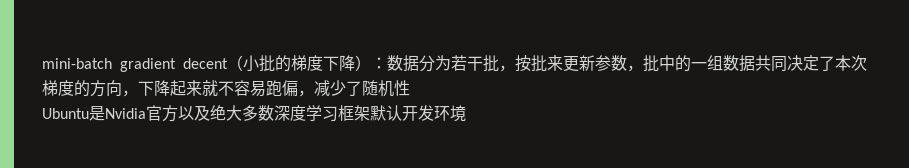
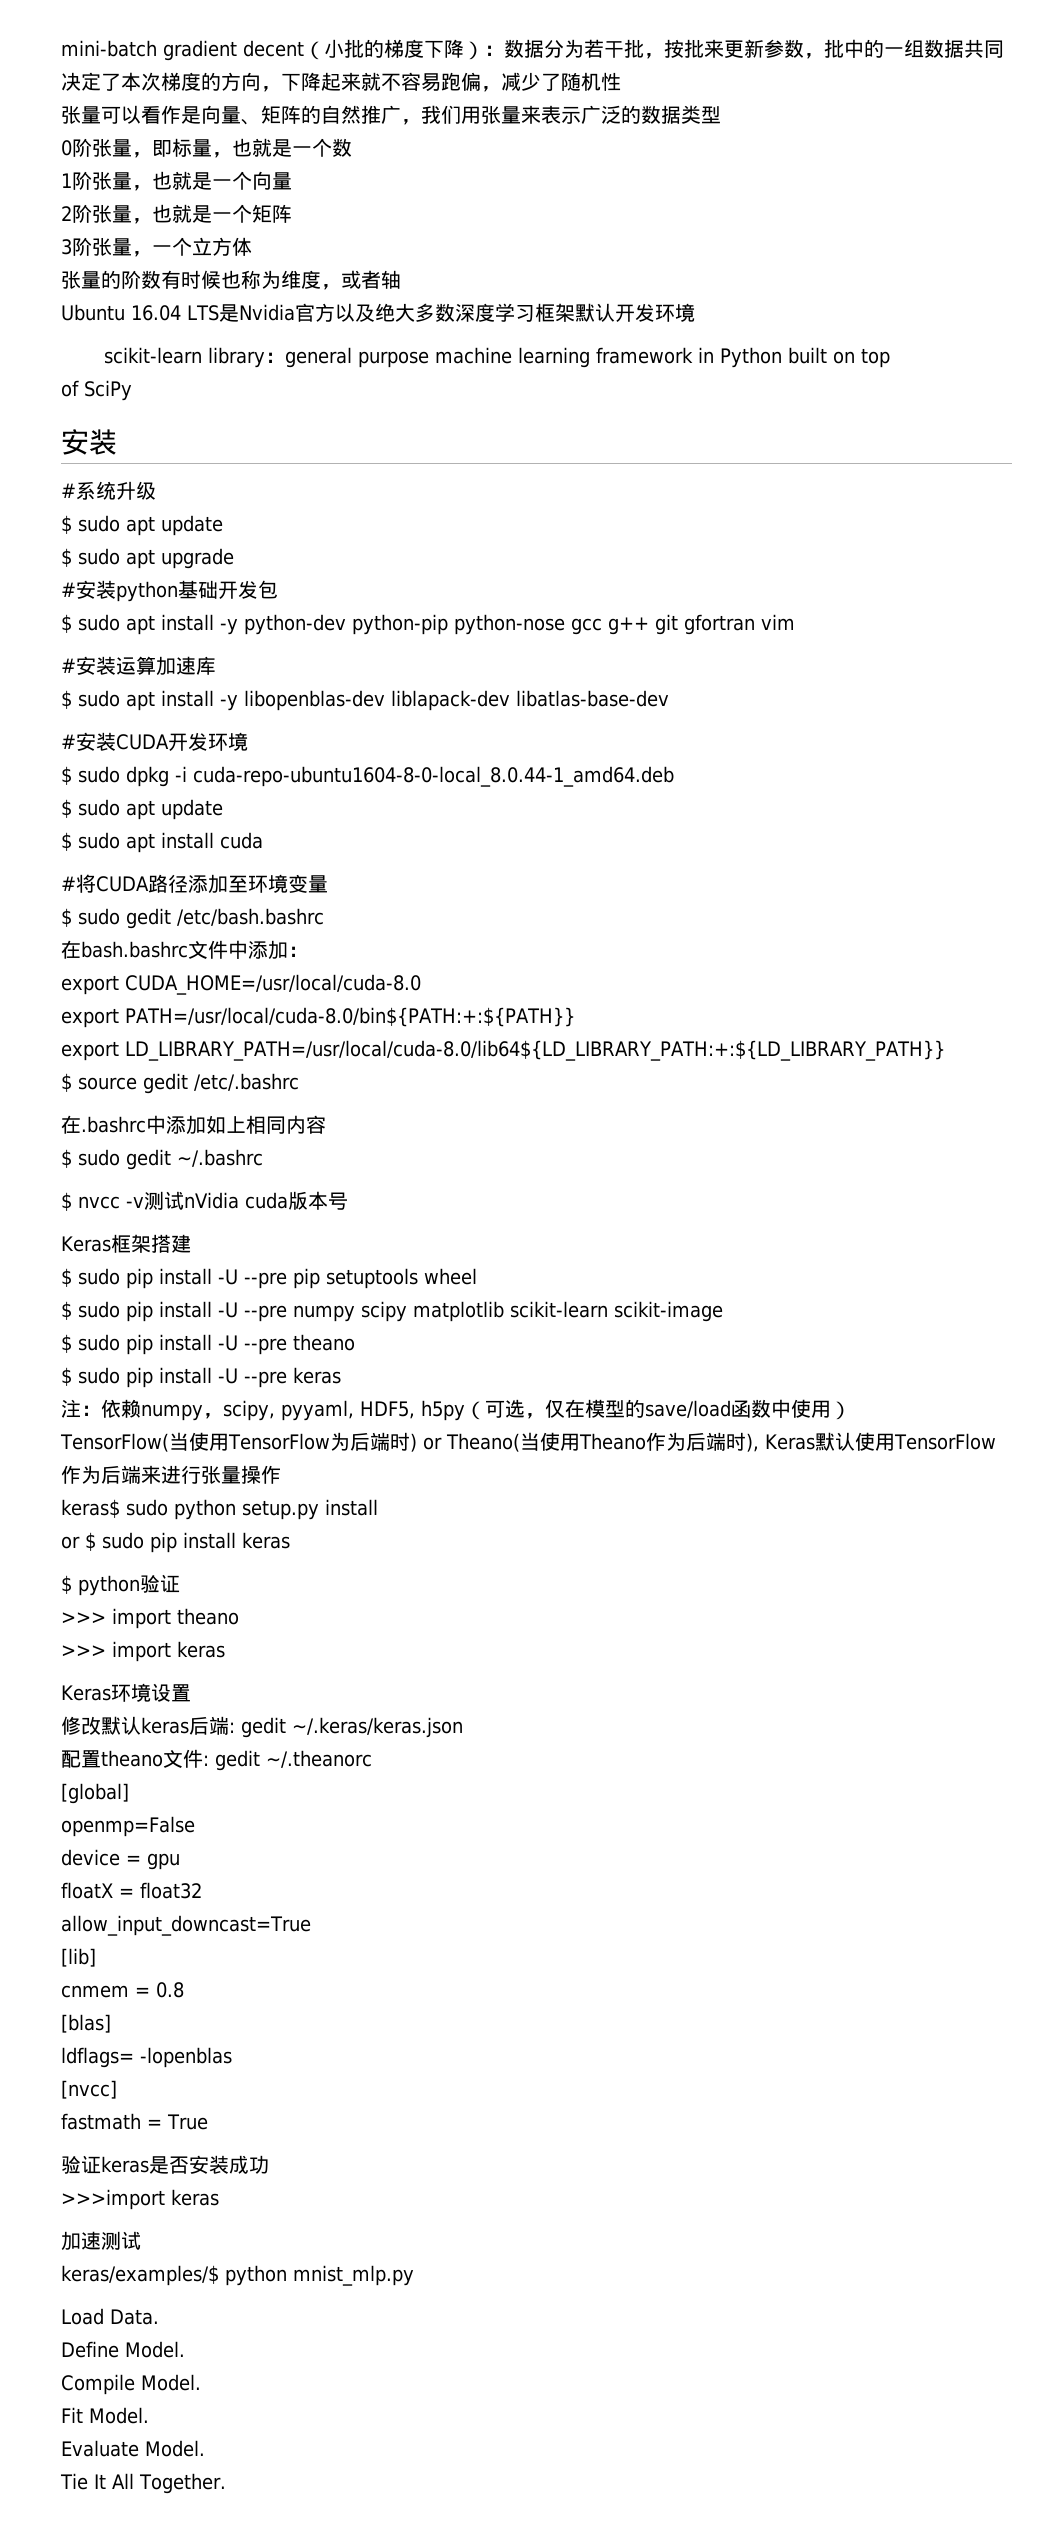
+ 张量可以看作是向量、矩阵的自然推广，我们用张量来表示广泛的数据类型
+ 0阶张量，即标量，也就是一个数
+ 1阶张量，也就是一个向量
+ 2阶张量，也就是一个矩阵
+ 3阶张量，一个立方体
+ 张量的阶数有时候也称为维度，或者轴
- Ubuntu是Nvidia官方以及绝大多数深度学习框架默认开发环境
+ Ubuntu 16.04 LTS是Nvidia官方以及绝大多数深度学习框架默认开发环境
+ scikit-learn library：general purpose machine learning framework in Python built on top
+ of SciPy
+ 安装
+ #系统升级
+ $ sudo apt update
+ $ sudo apt upgrade
+ #安装python基础开发包
+ $ sudo apt install -y python-dev python-pip python-nose gcc g++ git gfortran vim
+ #安装运算加速库
+ $ sudo apt install -y libopenblas-dev liblapack-dev libatlas-base-dev
+ #安装CUDA开发环境
+ $ sudo dpkg -i cuda-repo-ubuntu1604-8-0-local_8.0.44-1_amd64.deb
+ $ sudo apt update
+ $ sudo apt install cuda
+ #将CUDA路径添加至环境变量
+ $ sudo gedit /etc/bash.bashrc
+ 在bash.bashrc文件中添加：
+ export CUDA_HOME=/usr/local/cuda-8.0
+ export PATH=/usr/local/cuda-8.0/bin${PATH:+:${PATH}}
+ export LD_LIBRARY_PATH=/usr/local/cuda-8.0/lib64${LD_LIBRARY_PATH:+:${LD_LIBRARY_PATH}}
+ $ source gedit /etc/.bashrc
+ 在.bashrc中添加如上相同内容
+ $ sudo gedit ~/.bashrc
+ $ nvcc -v测试nVidia cuda版本号
+ Keras框架搭建
+ $ sudo pip install -U --pre pip setuptools wheel
+ $ sudo pip install -U --pre numpy scipy matplotlib scikit-learn scikit-image
+ $ sudo pip install -U --pre theano
+ $ sudo pip install -U --pre keras
+ 注：依赖numpy，scipy, pyyaml, HDF5, h5py（可选，仅在模型的save/load函数中使用）
+ TensorFlow(当使用TensorFlow为后端时) or Theano(当使用Theano作为后端时), Keras默认使用TensorFlow作为后端来进行张量操作
+ keras$ sudo python setup.py install
+ or $ sudo pip install keras
+ $ python验证
+ >>> import theano
+ >>> import keras
+ Keras环境设置
+ 修改默认keras后端: gedit ~/.keras/keras.json
+ 配置theano文件: gedit ~/.theanorc
+ [global]
+ openmp=False
+ device = gpu
+ floatX = float32
+ allow_input_downcast=True
+ [lib]
+ cnmem = 0.8
+ [blas]
+ ldflags= -lopenblas
+ [nvcc]
+ fastmath = True
+ 验证keras是否安装成功
+ >>>import keras
+ 加速测试
+ keras/examples/$ python mnist_mlp.py
+ Load Data.
+ Define Model.
+ Compile Model.
+ Fit Model.
+ Evaluate Model.
+ Tie It All Together.

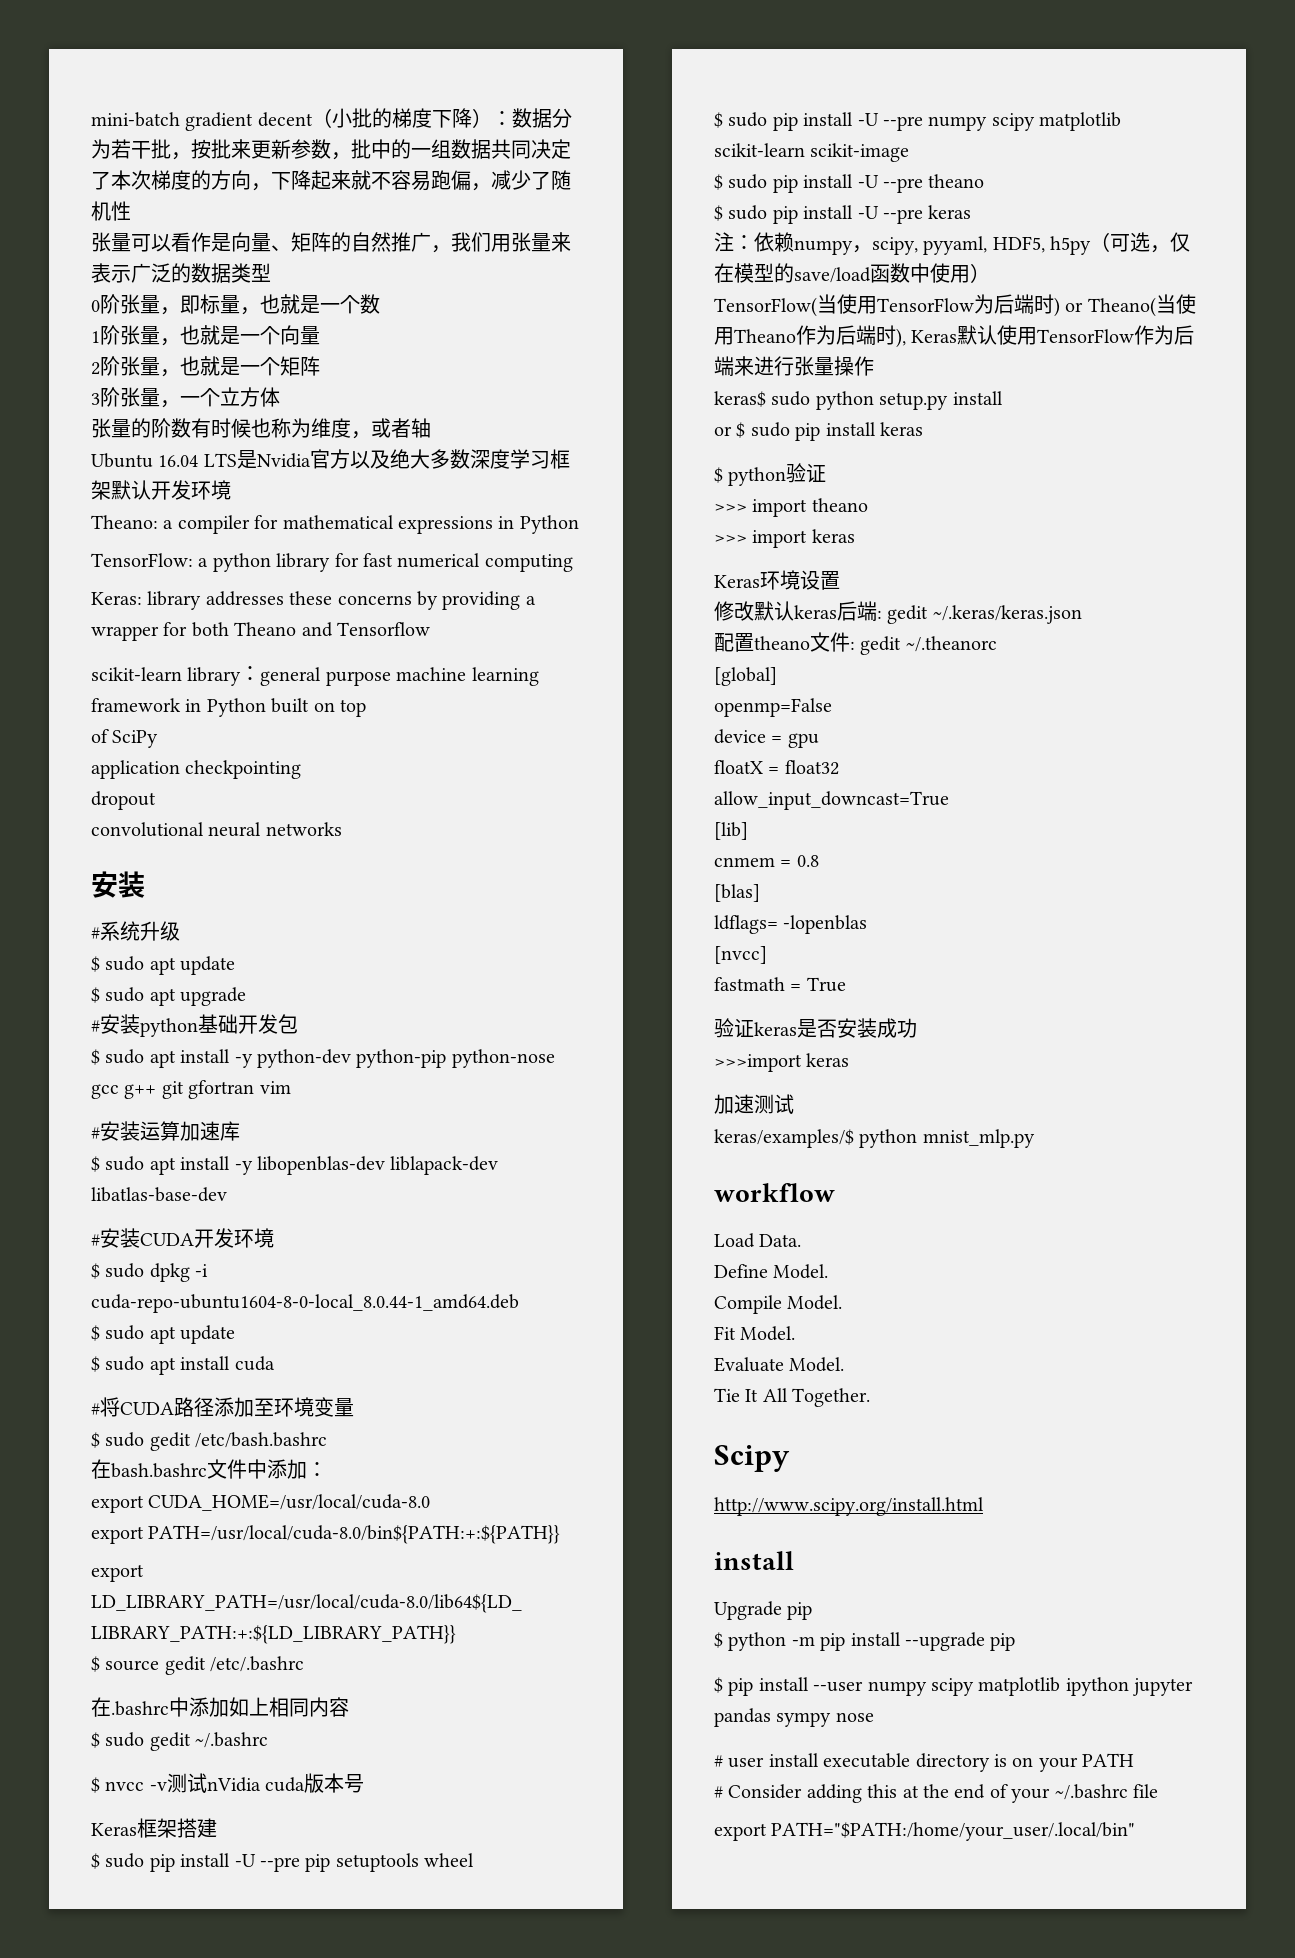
+ Theano: a compiler for mathematical expressions in Python
+ TensorFlow: a python library for fast numerical computing
+ Keras: library addresses these concerns by providing a wrapper for both Theano and Tensorflow
+ application checkpointing
+ dropout
+ convolutional neural networks
+ workflow
+ Scipy
+ http://www.scipy.org/install.html
+ install
+ Upgrade pip
+ $ python -m pip install --upgrade pip
+ $ pip install --user numpy scipy matplotlib ipython jupyter pandas sympy nose
+ # user install executable directory is on your PATH
+ # Consider adding this at the end of your ~/.bashrc file
+ export PATH="$PATH:/home/your_user/.local/bin"

